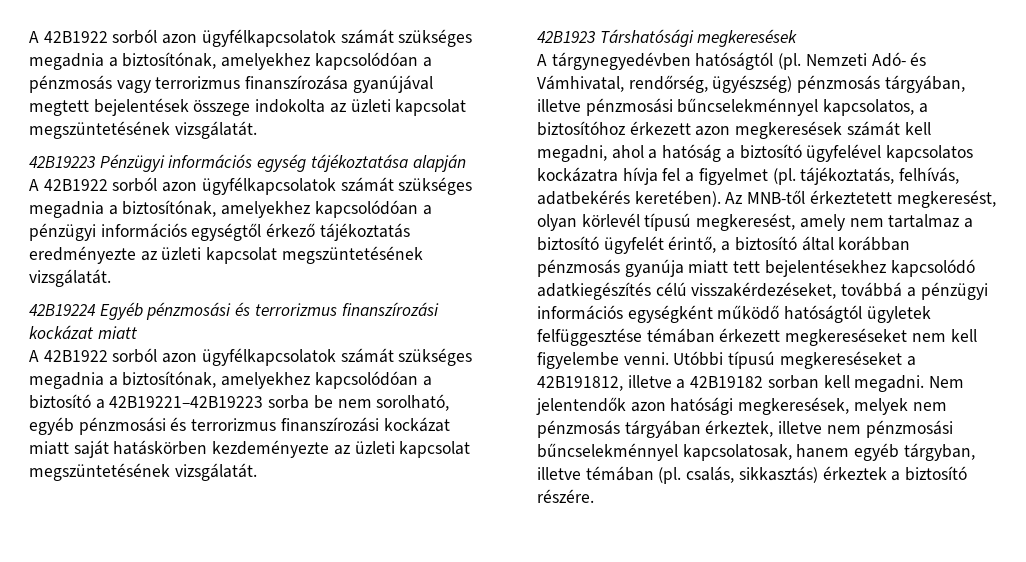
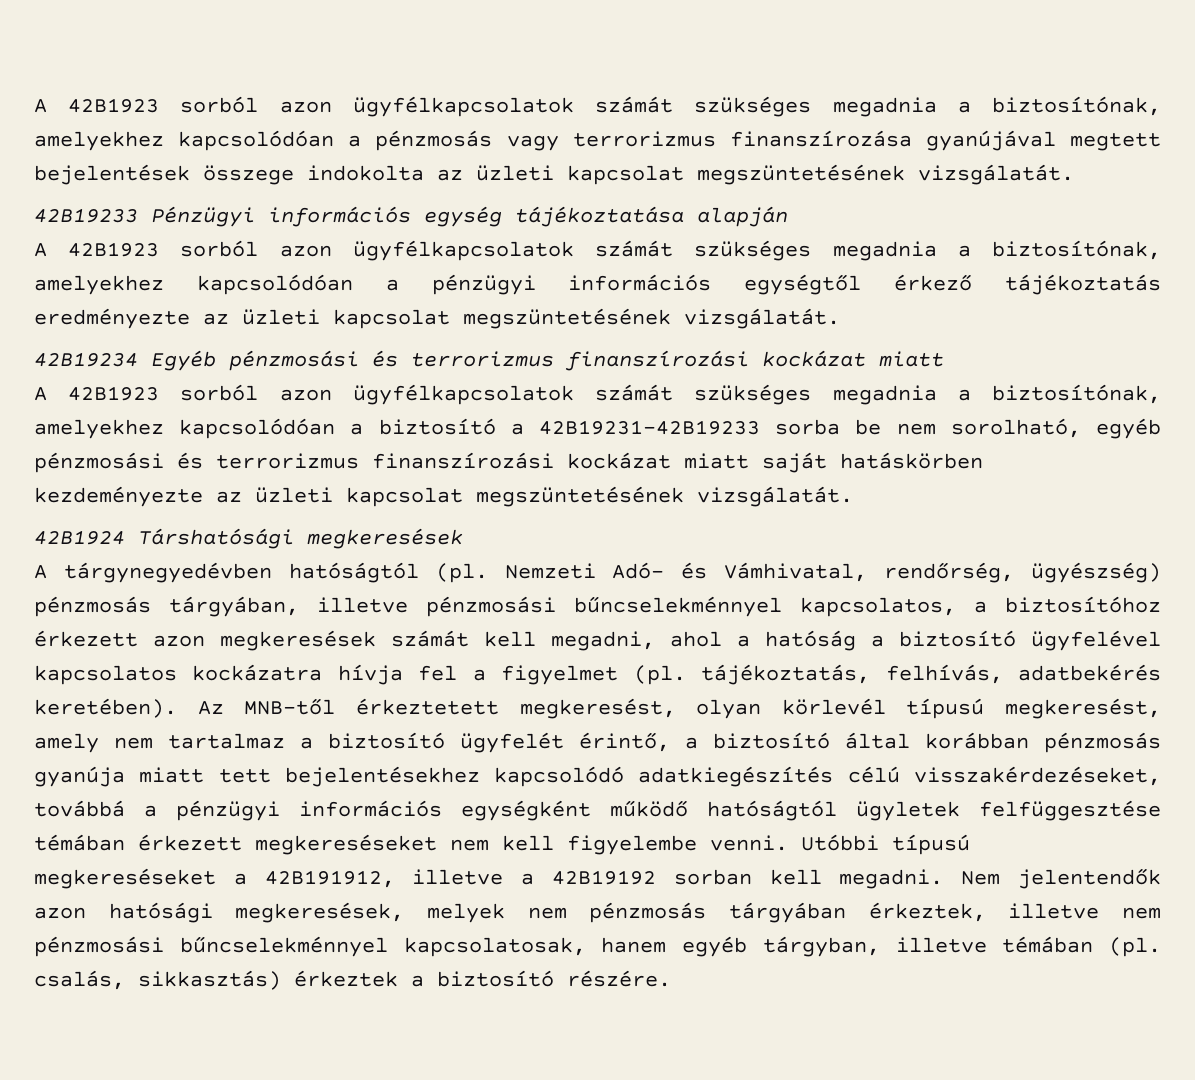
- A 42B1922 sorból azon ügyfélkapcsolatok számát szükséges megadnia a biztosítónak, amelyekhez kapcsolódóan a pénzmosás vagy terrorizmus finanszírozása gyanújával megtett bejelentések összege indokolta az üzleti kapcsolat megszüntetésének vizsgálatát.
+ A 42B1923 sorból azon ügyfélkapcsolatok számát szükséges megadnia a biztosítónak, amelyekhez kapcsolódóan a pénzmosás vagy terrorizmus finanszírozása gyanújával megtett bejelentések összege indokolta az üzleti kapcsolat megszüntetésének vizsgálatát.
- 42B19223 Pénzügyi információs egység tájékoztatása alapján
+ 42B19233 Pénzügyi információs egység tájékoztatása alapján
- A 42B1922 sorból azon ügyfélkapcsolatok számát szükséges megadnia a biztosítónak, amelyekhez kapcsolódóan a pénzügyi információs egységtől érkező tájékoztatás eredményezte az üzleti kapcsolat megszüntetésének vizsgálatát.
+ A 42B1923 sorból azon ügyfélkapcsolatok számát szükséges megadnia a biztosítónak, amelyekhez kapcsolódóan a pénzügyi információs egységtől érkező tájékoztatás eredményezte az üzleti kapcsolat megszüntetésének vizsgálatát.
- 42B19224 Egyéb pénzmosási és terrorizmus finanszírozási kockázat miatt
+ 42B19234 Egyéb pénzmosási és terrorizmus finanszírozási kockázat miatt
- A 42B1922 sorból azon ügyfélkapcsolatok számát szükséges megadnia a biztosítónak, amelyekhez kapcsolódóan a biztosító a 42B19221–42B19223 sorba be nem sorolható, egyéb pénzmosási és terrorizmus finanszírozási kockázat miatt saját hatáskörben kezdeményezte az üzleti kapcsolat megszüntetésének vizsgálatát.
+ A 42B1923 sorból azon ügyfélkapcsolatok számát szükséges megadnia a biztosítónak, amelyekhez kapcsolódóan a biztosító a 42B19231–42B19233 sorba be nem sorolható, egyéb pénzmosási és terrorizmus finanszírozási kockázat miatt saját hatáskörben kezdeményezte az üzleti kapcsolat megszüntetésének vizsgálatát.
- 42B1923 Társhatósági megkeresések
+ 42B1924 Társhatósági megkeresések
- Utóbbi típusú megkereséseket a 42B191812, illetve a 42B19182 sorban kell megadni.
+ Utóbbi típusú megkereséseket a 42B191912, illetve a 42B19192 sorban kell megadni.

